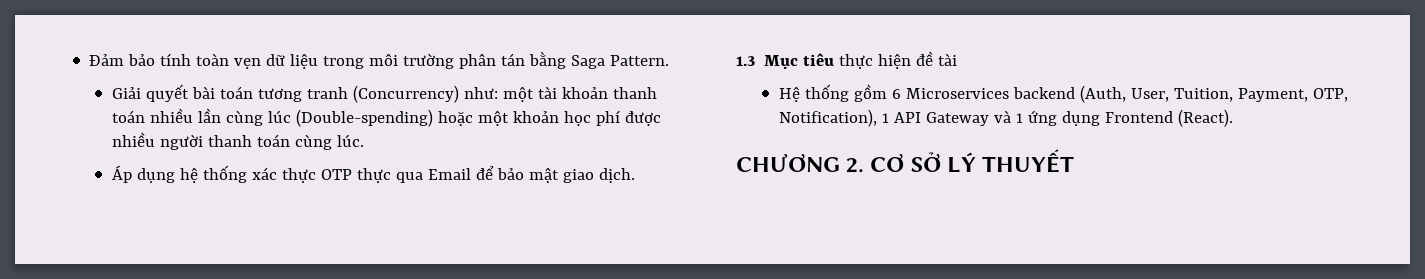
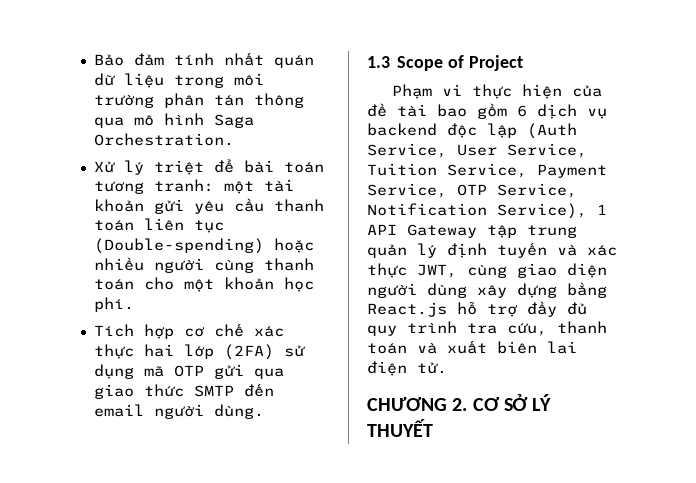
- Đảm bảo tính toàn vẹn dữ liệu trong môi trường phân tán bằng Saga Pattern.
- Giải quyết bài toán tương tranh (Concurrency) như: một tài khoản thanh toán nhiều lần cùng lúc (Double-spending) hoặc một khoản học phí được nhiều người thanh toán cùng lúc.
- Áp dụng hệ thống xác thực OTP thực qua Email để bảo mật giao dịch.
- 1.3 Mục tiêu thực hiện đề tài
- Hệ thống gồm 6 Microservices backend (Auth, User, Tuition, Payment, OTP, Notification), 1 API Gateway và 1 ứng dụng Frontend (React).
+ Bảo đảm tính nhất quán dữ liệu trong môi trường phân tán thông qua mô hình Saga Orchestration.
+ Xử lý triệt để bài toán tương tranh: một tài khoản gửi yêu cầu thanh toán liên tục (Double-spending) hoặc nhiều người cùng thanh toán cho một khoản học phí.
+ Tích hợp cơ chế xác thực hai lớp (2FA) sử dụng mã OTP gửi qua giao thức SMTP đến email người dùng.
+ 1.3 Scope of Project
+ Phạm vi thực hiện của đề tài bao gồm 6 dịch vụ backend độc lập (Auth Service, User Service, Tuition Service, Payment Service, OTP Service, Notification Service), 1 API Gateway tập trung quản lý định tuyến và xác thực JWT, cùng giao diện người dùng xây dựng bằng React.js hỗ trợ đầy đủ quy trình tra cứu, thanh toán và xuất biên lai điện tử.

